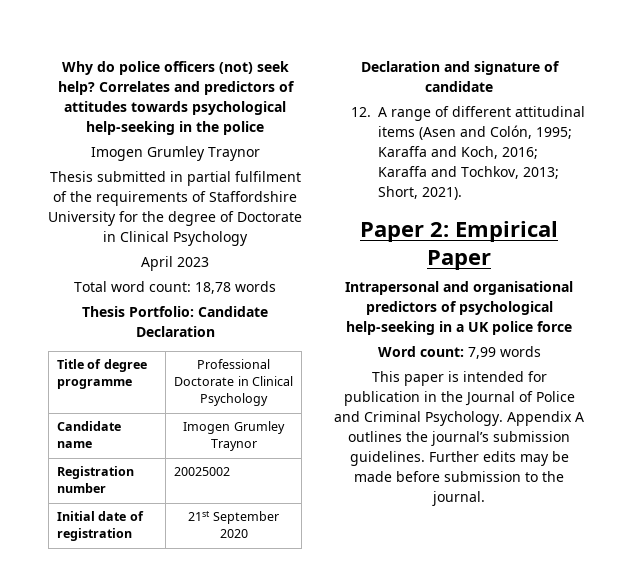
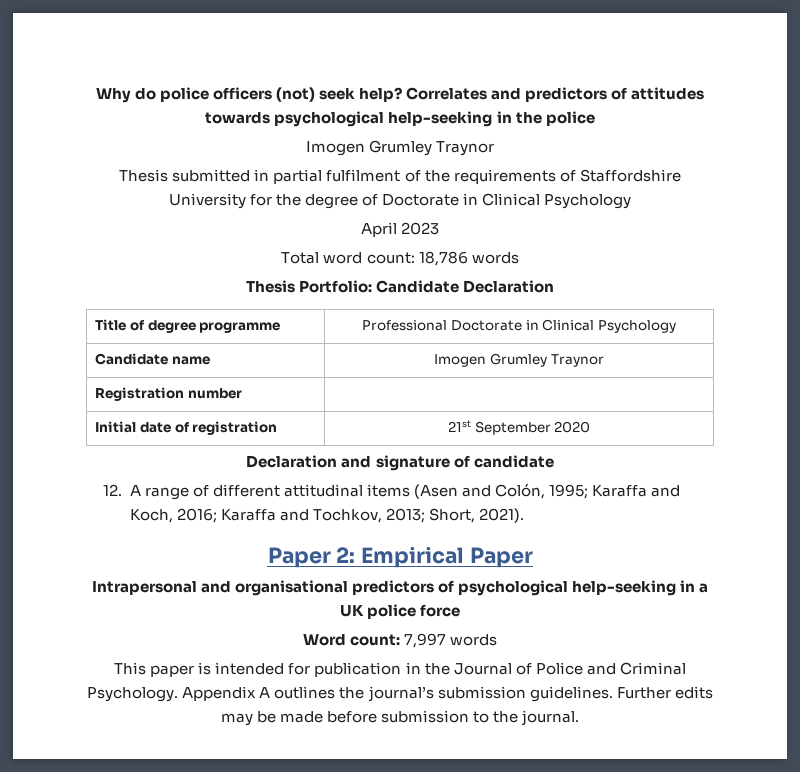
- Total word count: 18,78 words
+ Total word count: 18,786 words
- Registration number | 20025002
+ Registration number |
- Word count: 7,99 words
+ Word count: 7,997 words

